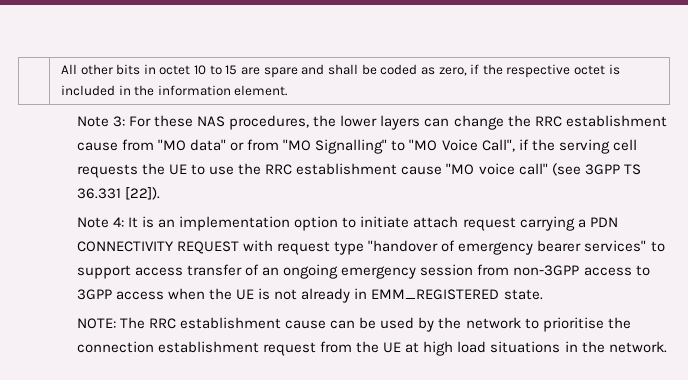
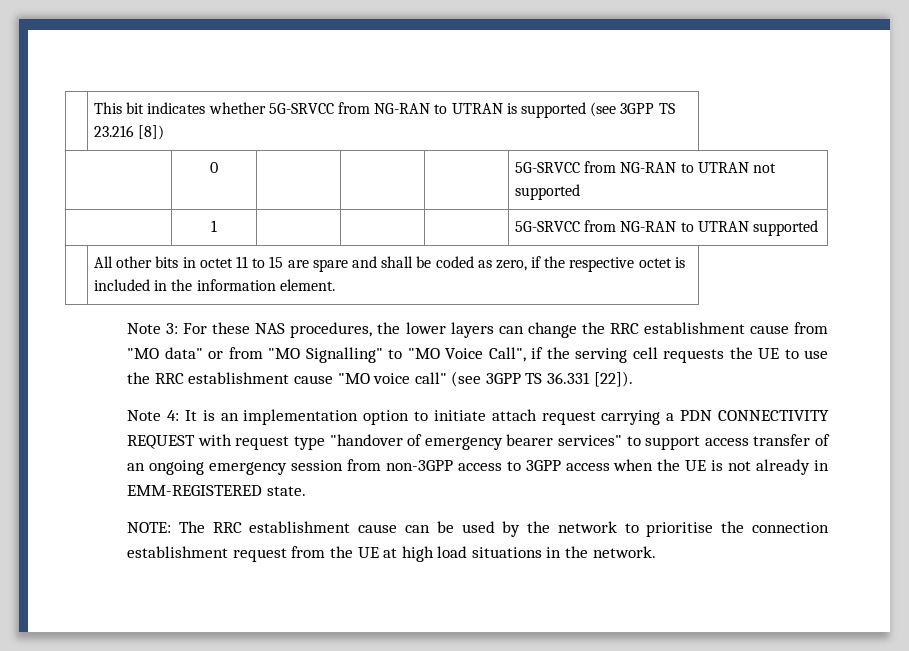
+ | This bit indicates whether 5G-SRVCC from NG-RAN to UTRAN is supported (see 3GPP TS 23.216 [8])
+ | 0 | | | | 5G-SRVCC from NG-RAN to UTRAN not supported
+ | 1 | | | | 5G-SRVCC from NG-RAN to UTRAN supported
- | All other bits in octet 10 to 15 are spare and shall be coded as zero, if the respective octet is included in the information element.
+ | All other bits in octet 11 to 15 are spare and shall be coded as zero, if the respective octet is included in the information element.
- Note 4: It is an implementation option to initiate attach request carrying a PDN CONNECTIVITY REQUEST with request type "handover of emergency bearer services" to support access transfer of an ongoing emergency session from non-3GPP access to 3GPP access when the UE is not already in EMM_REGISTERED state.
+ Note 4: It is an implementation option to initiate attach request carrying a PDN CONNECTIVITY REQUEST with request type "handover of emergency bearer services" to support access transfer of an ongoing emergency session from non-3GPP access to 3GPP access when the UE is not already in EMM-REGISTERED state.

